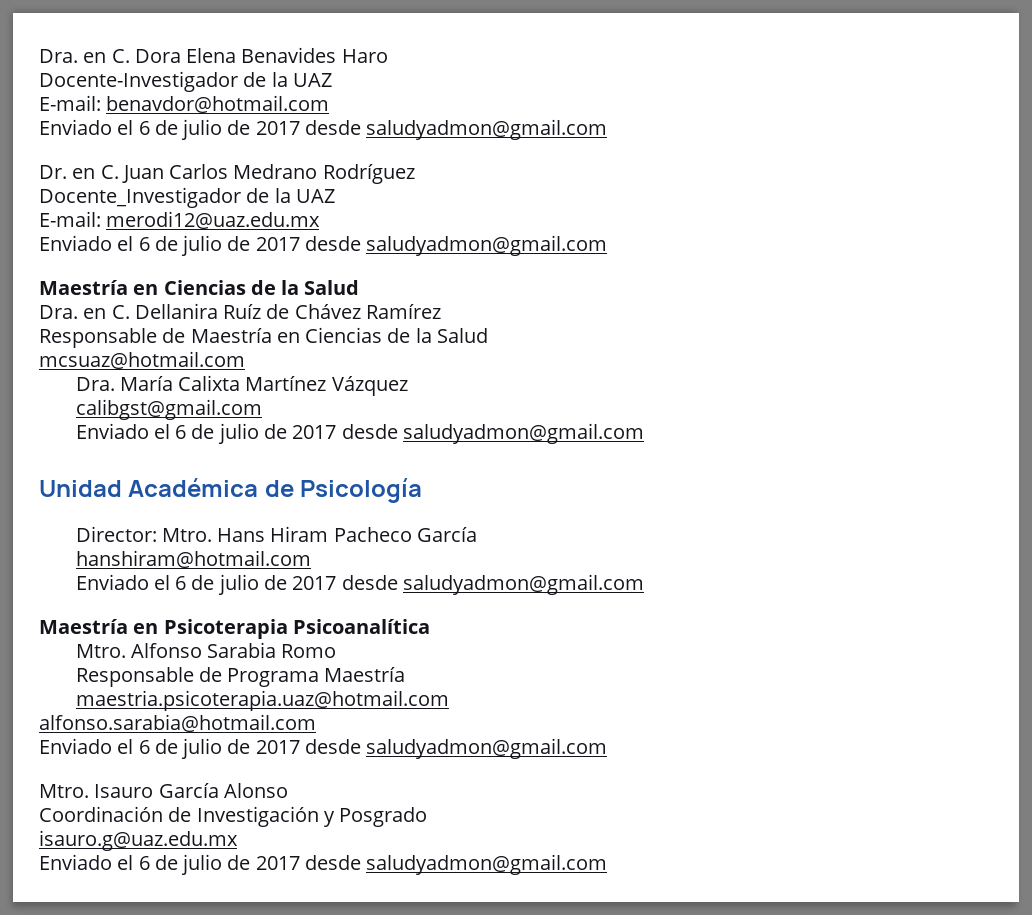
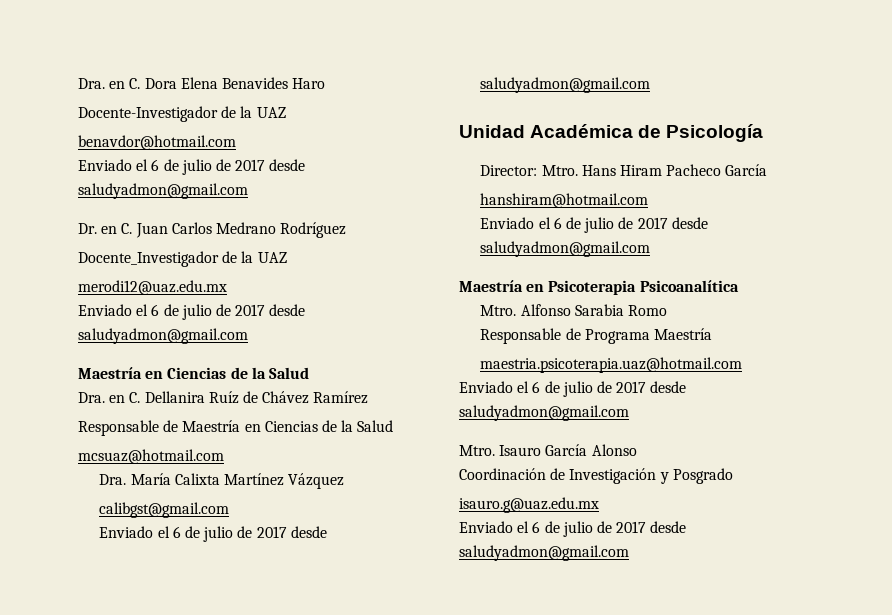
- E-mail: benavdor@hotmail.com
+ benavdor@hotmail.com
- E-mail: merodi12@uaz.edu.mx
+ merodi12@uaz.edu.mx
- alfonso.sarabia@hotmail.com

